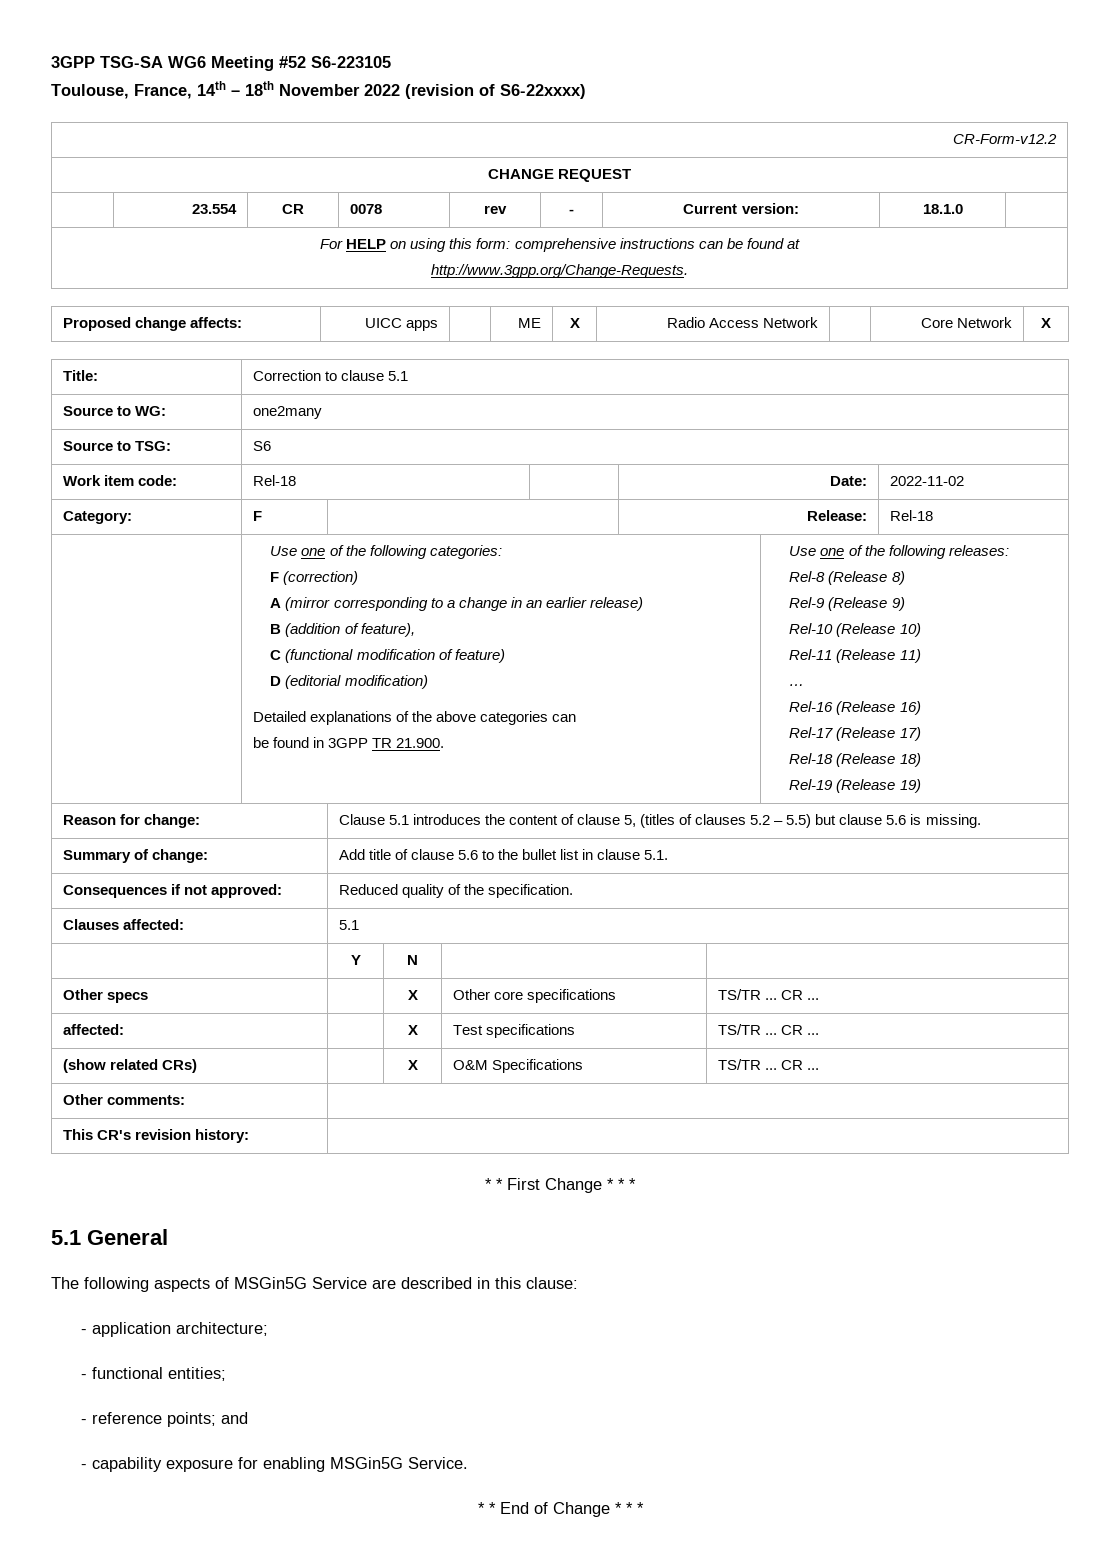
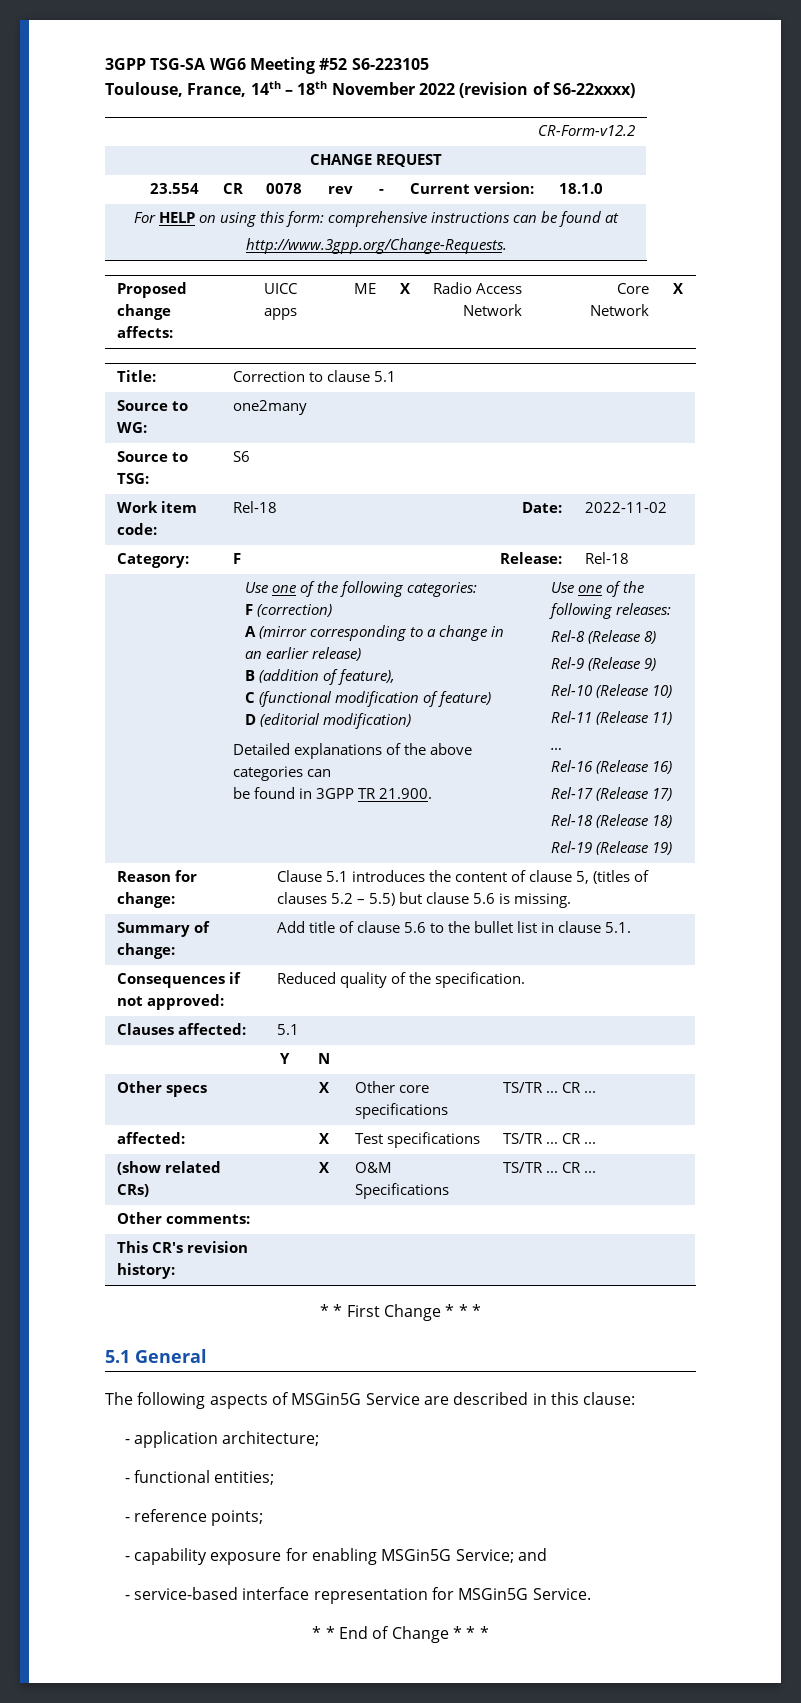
- - reference points; and
+ - reference points;
- - capability exposure for enabling MSGin5G Service.
+ - capability exposure for enabling MSGin5G Service; and
+ - service-based interface representation for MSGin5G Service.

